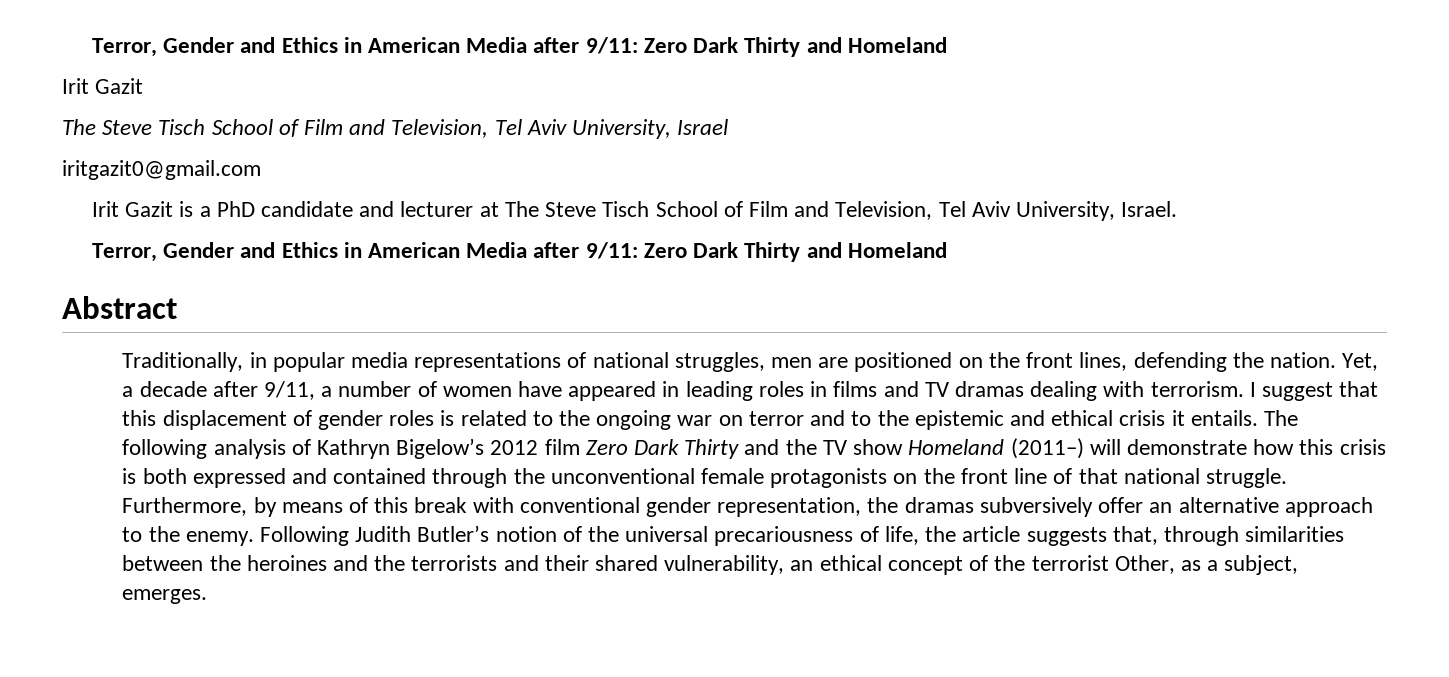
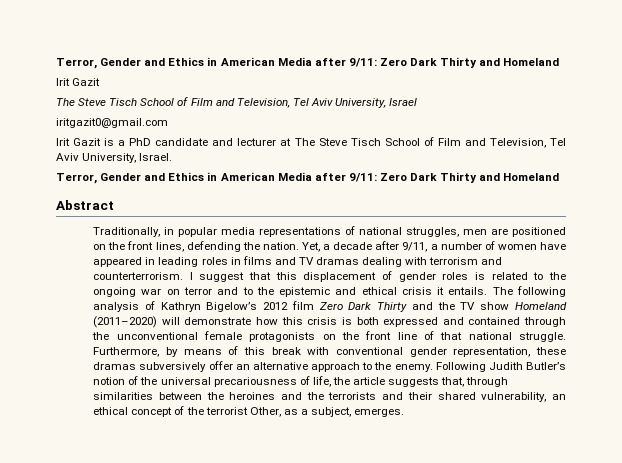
- Yet, a decade after 9/11, a number of women have appeared in leading roles in films and TV dramas dealing with terrorism.
+ Yet, a decade after 9/11, a number of women have appeared in leading roles in films and TV dramas dealing with terrorism and counterterrorism.
- The following analysis of Kathryn Bigelow’s 2012 film Zero Dark Thirty and the TV show Homeland (2011–) will demonstrate how this crisis is both expressed and contained through the unconventional female protagonists on the front line of that national struggle.
+ The following analysis of Kathryn Bigelow’s 2012 film Zero Dark Thirty and the TV show Homeland (2011–2020) will demonstrate how this crisis is both expressed and contained through the unconventional female protagonists on the front line of that national struggle.
- Furthermore, by means of this break with conventional gender representation, the dramas subversively offer an alternative approach to the enemy.
+ Furthermore, by means of this break with conventional gender representation, these dramas subversively offer an alternative approach to the enemy.

